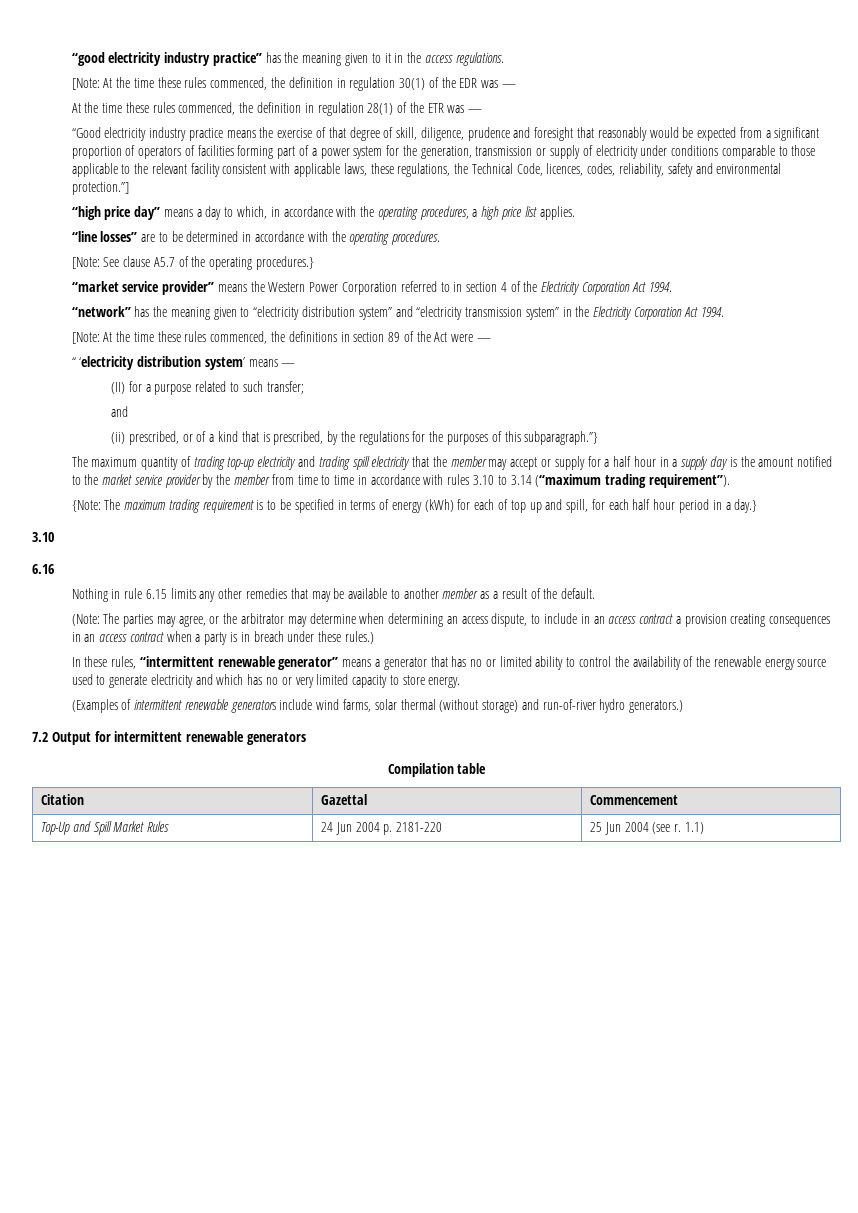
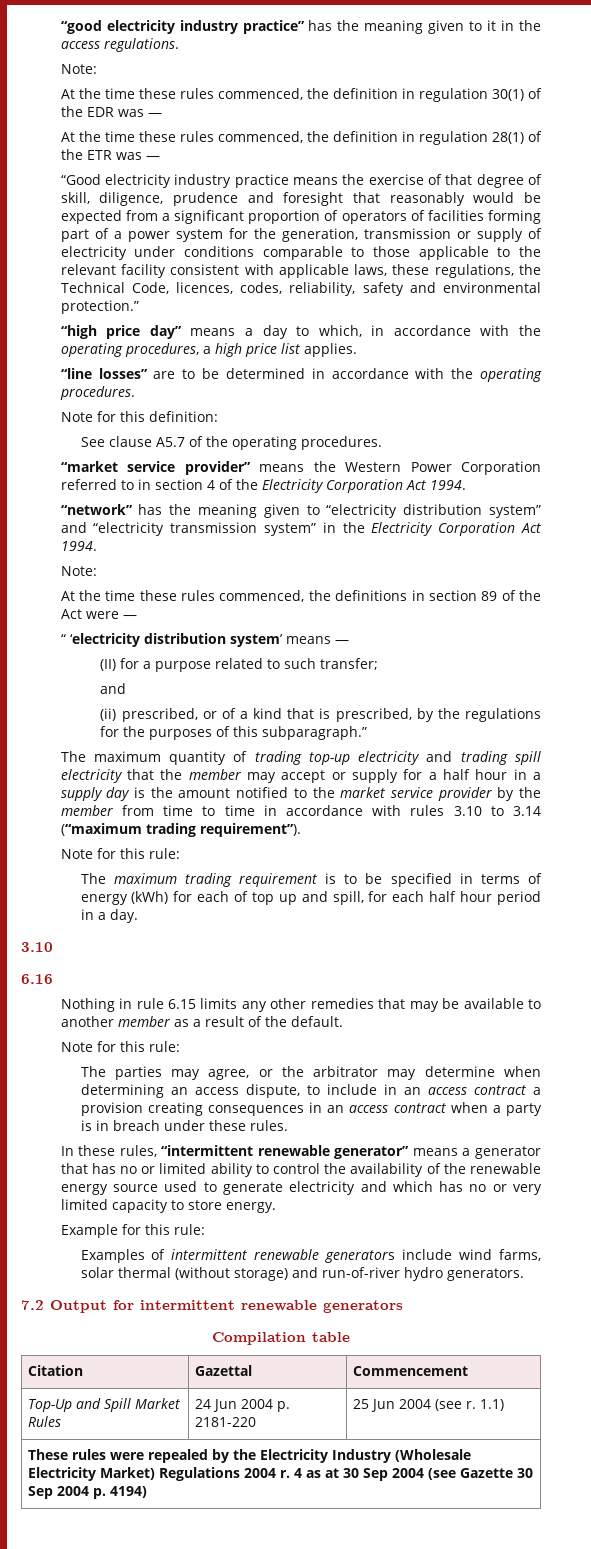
  “good electricity industry practice” has the meaning given to it in the access regulations.
- [Note: At the time these rules commenced, the definition in regulation 30(1) of the EDR was —
+ Note:
+ At the time these rules commenced, the definition in regulation 30(1) of the EDR was —
- “Good electricity industry practice means the exercise of that degree of skill, diligence, prudence and foresight that reasonably would be expected from a significant proportion of operators of facilities forming part of a power system for the generation, transmission or supply of electricity under conditions comparable to those applicable to the relevant facility consistent with applicable laws, these regulations, the Technical Code, licences, codes, reliability, safety and environmental protection.”]
+ “Good electricity industry practice means the exercise of that degree of skill, diligence, prudence and foresight that reasonably would be expected from a significant proportion of operators of facilities forming part of a power system for the generation, transmission or supply of electricity under conditions comparable to those applicable to the relevant facility consistent with applicable laws, these regulations, the Technical Code, licences, codes, reliability, safety and environmental protection.”
- [Note: See clause A5.7 of the operating procedures.}
+ Note for this definition:
+ See clause A5.7 of the operating procedures.
  “network” has the meaning given to “electricity distribution system” and “electricity transmission system” in the Electricity Corporation Act 1994.
- [Note: At the time these rules commenced, the definitions in section 89 of the Act were —
+ Note:
+ At the time these rules commenced, the definitions in section 89 of the Act were —
- (ii) prescribed, or of a kind that is prescribed, by the regulations for the purposes of this subparagraph.”}
+ (ii) prescribed, or of a kind that is prescribed, by the regulations for the purposes of this subparagraph.”
  The maximum quantity of trading top-up electricity and trading spill electricity that the member may accept or supply for a half hour in a supply day is the amount notified to the market service provider by the member from time to time in accordance with rules 3.10 to 3.14 (“maximum trading requirement”).
- {Note: The maximum trading requirement is to be specified in terms of energy (kWh) for each of top up and spill, for each half hour period in a day.}
+ Note for this rule:
+ The maximum trading requirement is to be specified in terms of energy (kWh) for each of top up and spill, for each half hour period in a day.
  Nothing in rule 6.15 limits any other remedies that may be available to another member as a result of the default.
- (Note: The parties may agree, or the arbitrator may determine when determining an access dispute, to include in an access contract a provision creating consequences in an access contract when a party is in breach under these rules.)
+ Note for this rule:
+ The parties may agree, or the arbitrator may determine when determining an access dispute, to include in an access contract a provision creating consequences in an access contract when a party is in breach under these rules.
- (Examples of intermittent renewable generators include wind farms, solar thermal (without storage) and run-of-river hydro generators.)
+ Example for this rule:
+ Examples of intermittent renewable generators include wind farms, solar thermal (without storage) and run-of-river hydro generators.
+ These rules were repealed by the Electricity Industry (Wholesale Electricity Market) Regulations 2004 r. 4 as at 30 Sep 2004 (see Gazette 30 Sep 2004 p. 4194)

